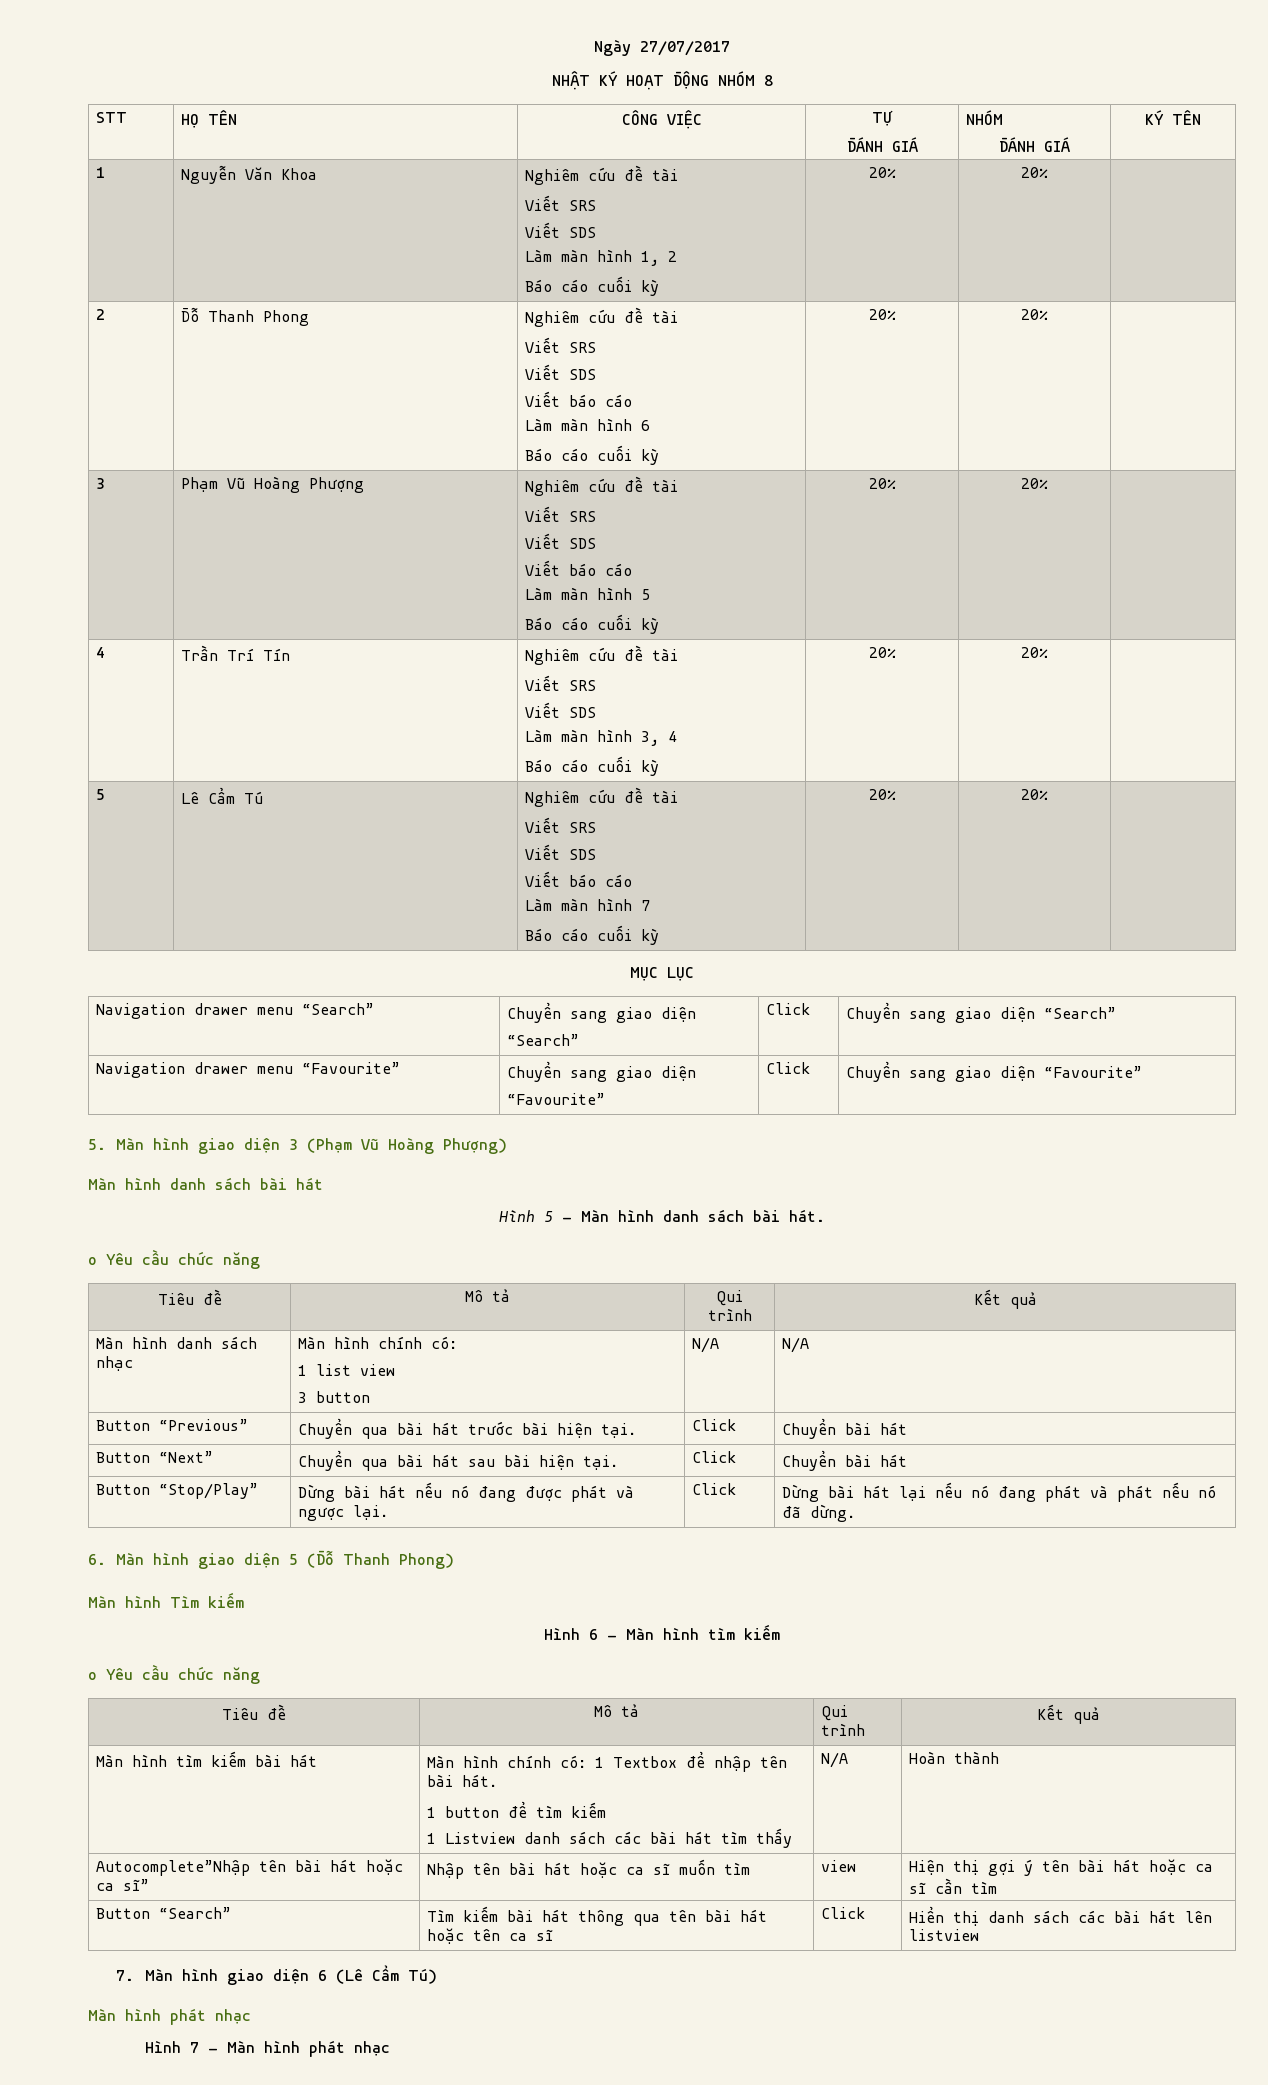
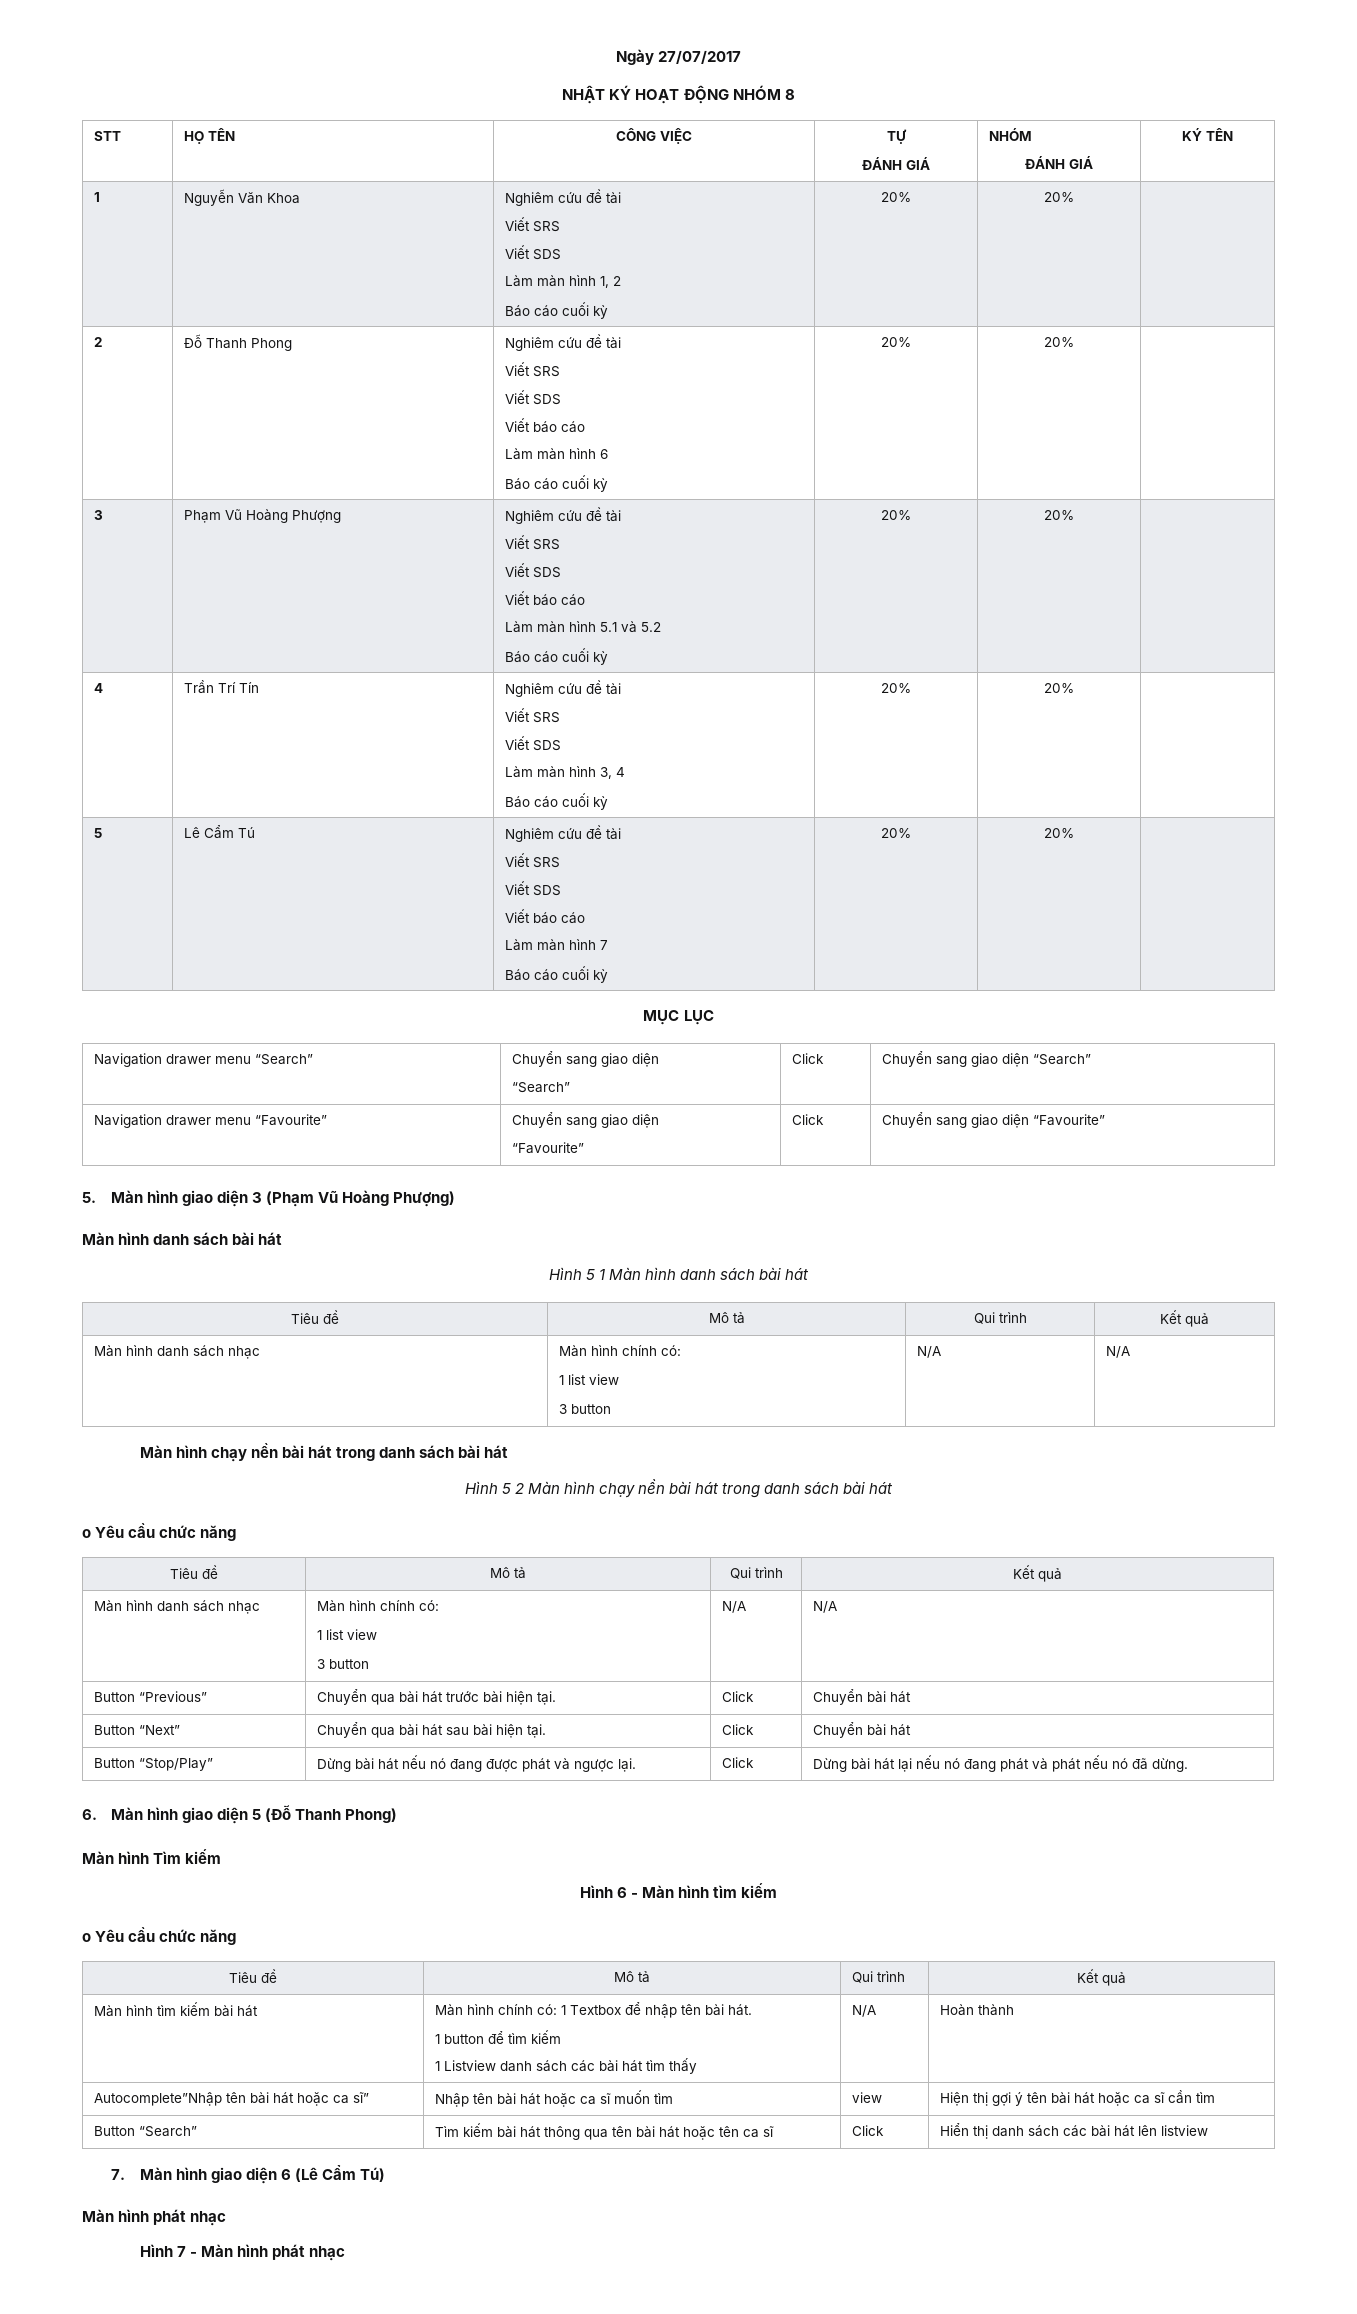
  3 | Phạm Vũ Hoàng Phượng | Nghiêm cứu đề tài
  Viết SRS
  Viết SDS
  Viết báo cáo
- Làm màn hình 5
+ Làm màn hình 5.1 và 5.2
- Hình 5 - Màn hình danh sách bài hát.
+ Hình 5 1 Màn hình danh sách bài hát
+ Tiêu đề | Mô tả | Qui trình | Kết quả
+ Màn hình danh sách nhạc | Màn hình chính có:
+ 1 list view
+ 3 button | N/A | N/A
+ Màn hình chạy nền bài hát trong danh sách bài hát
+ Hình 5 2 Màn hình chạy nền bài hát trong danh sách bài hát

